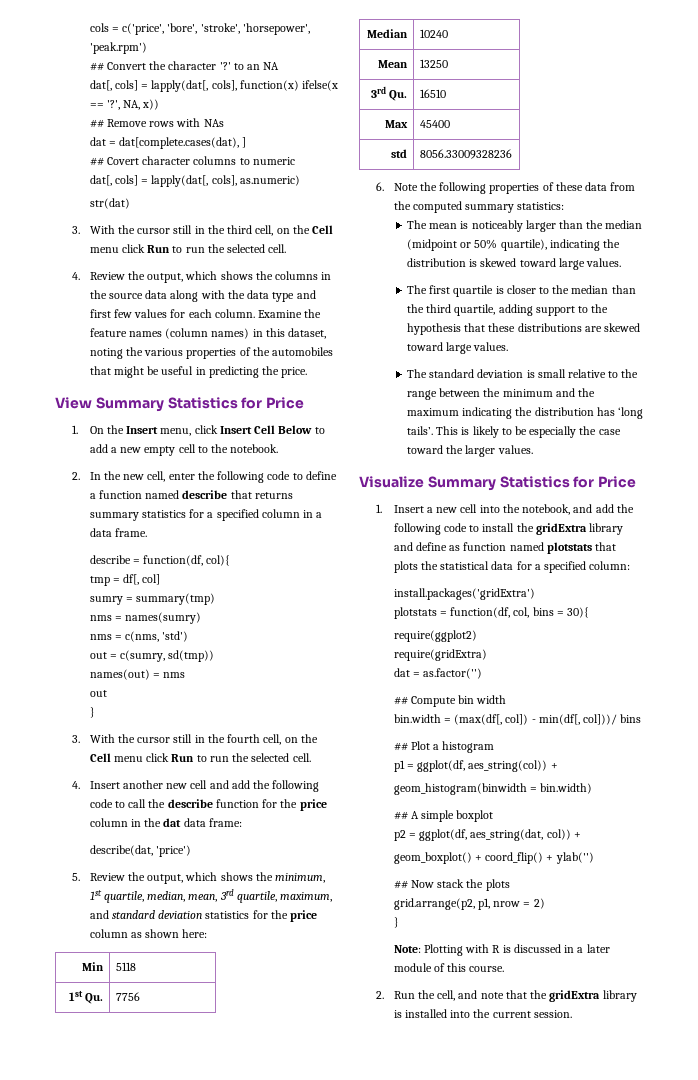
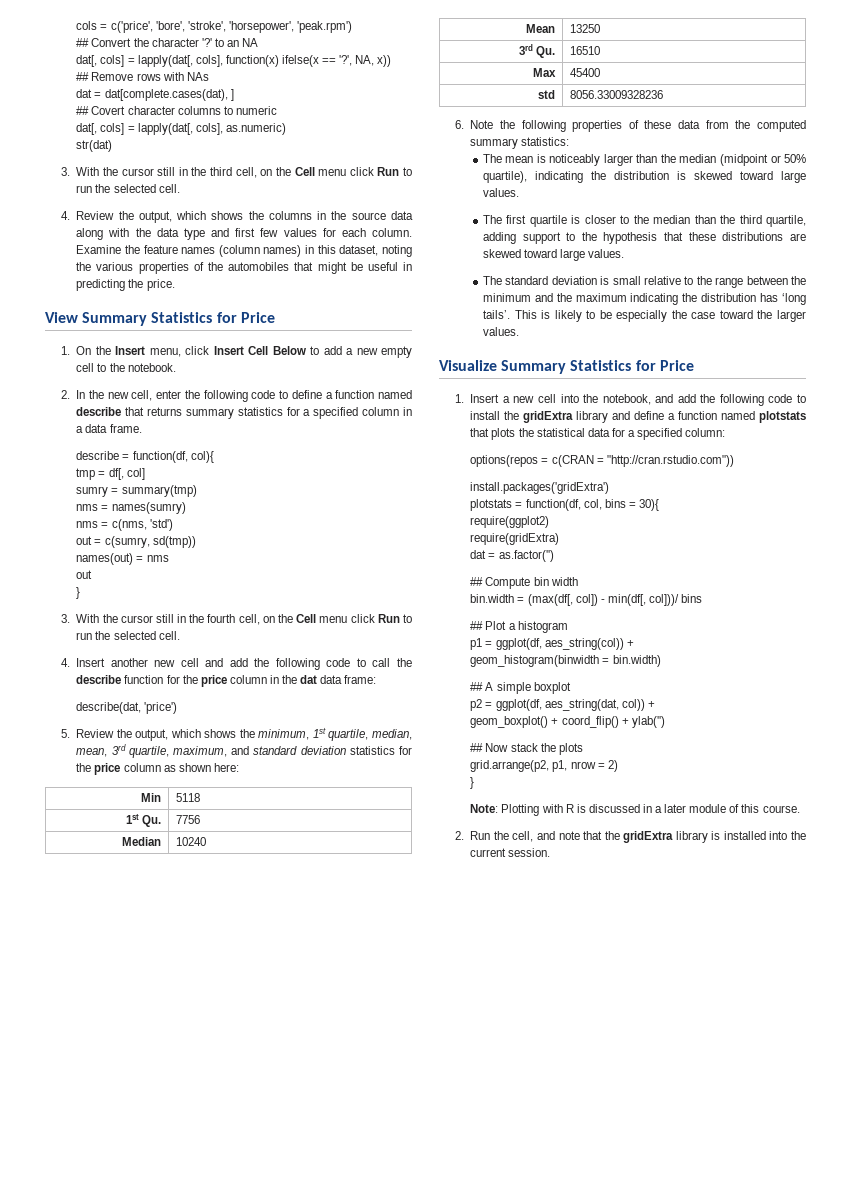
- 1. Insert a new cell into the notebook, and add the following code to install the gridExtra library and define as function named plotstats that plots the statistical data for a specified column:
+ 1. Insert a new cell into the notebook, and add the following code to install the gridExtra library and define a function named plotstats that plots the statistical data for a specified column:
+ options(repos = c(CRAN = "http://cran.rstudio.com"))

